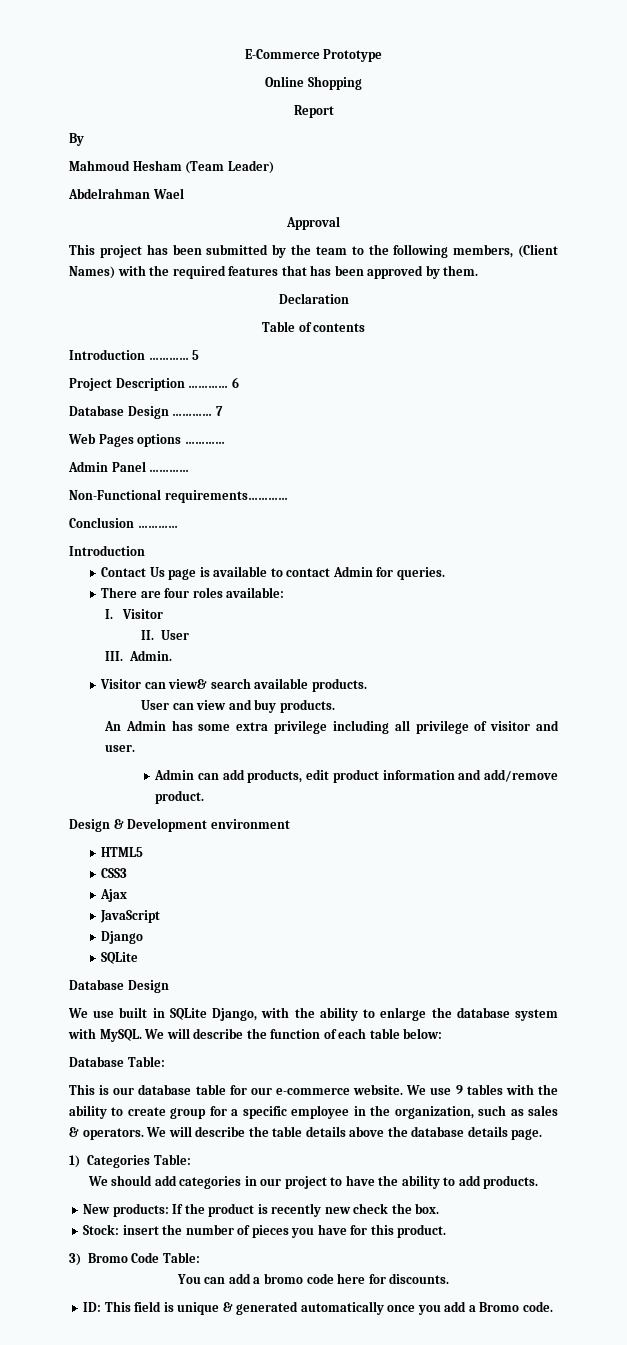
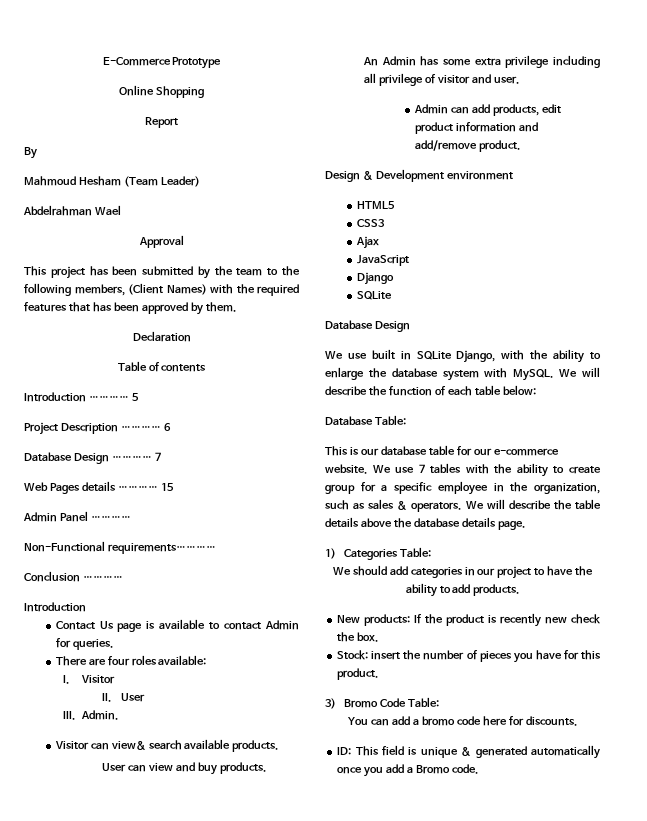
- Web Pages options …………
+ Web Pages details ………… 15
- We use 9 tables with the ability to create group for a specific employee in the organization, such as sales & operators.
+ We use 7 tables with the ability to create group for a specific employee in the organization, such as sales & operators.

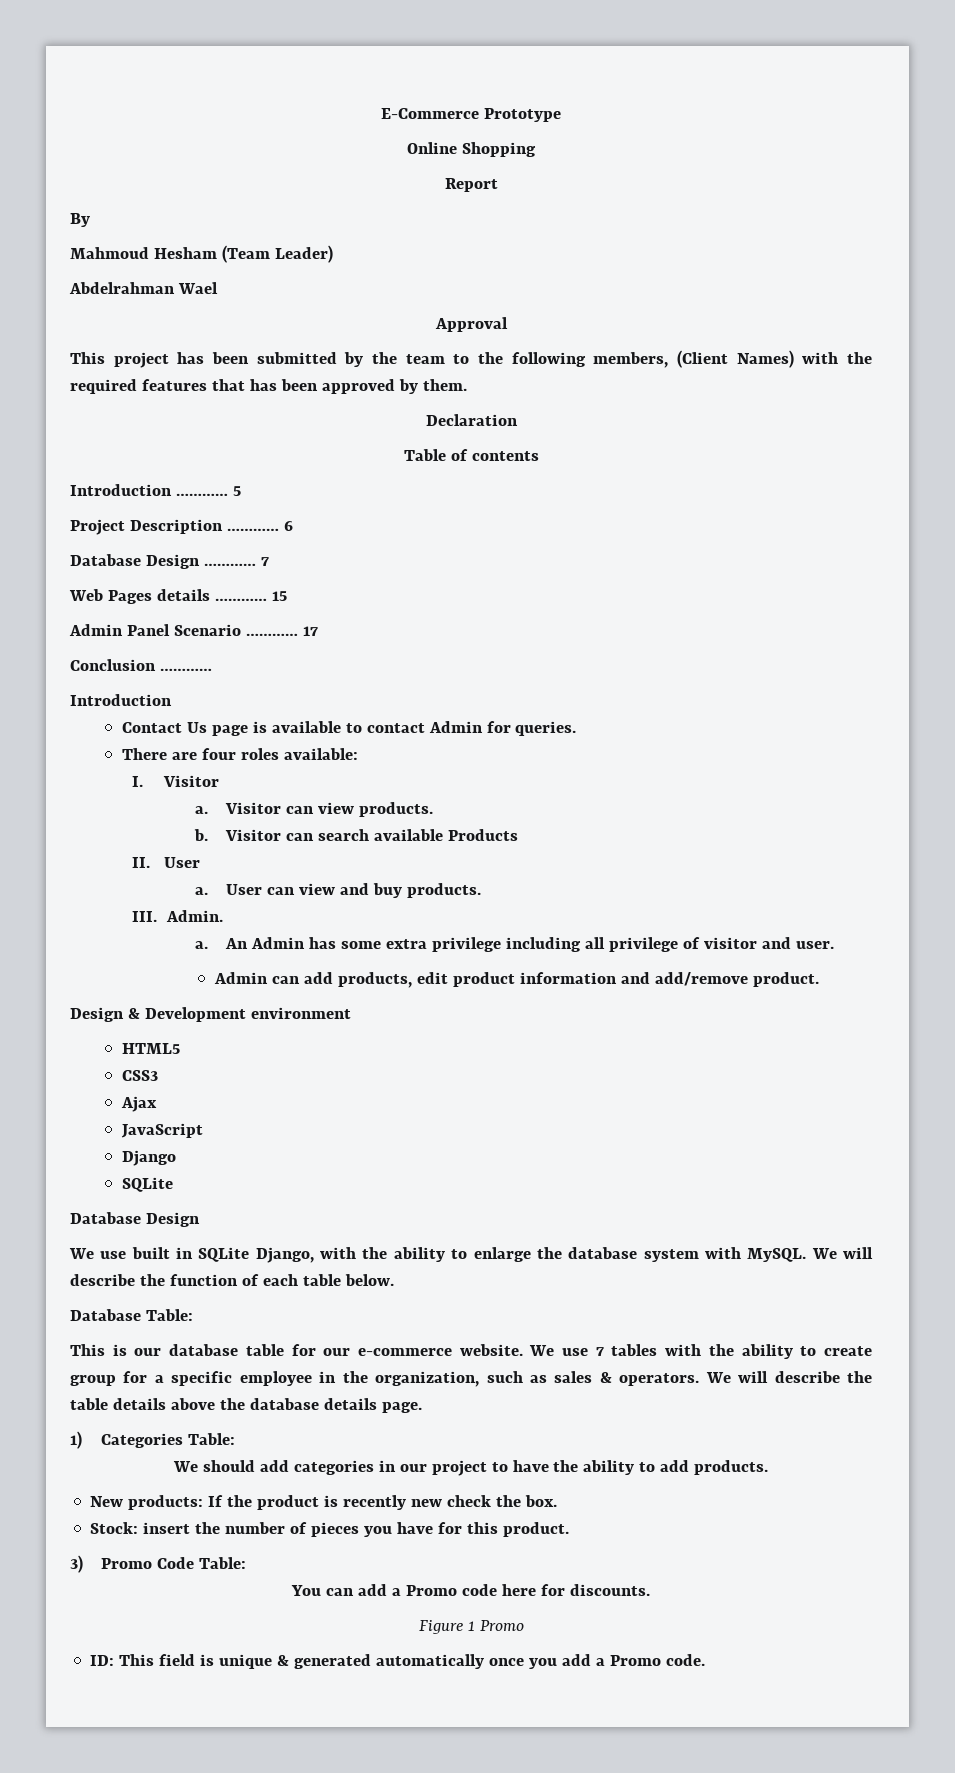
- Admin Panel …………
- Non-Functional requirements…………
+ Admin Panel Scenario ………… 17
+ a. Visitor can view products.
+ b. Visitor can search available Products
  II. User
- III. Admin.
- Visitor can view& search available products.
- User can view and buy products.
+ a. User can view and buy products.
+ III. Admin.
+ a.
- We will describe the function of each table below:
+ We will describe the function of each table below.
- 3) Bromo Code Table:
+ 3) Promo Code Table:
- You can add a bromo code here for discounts.
+ You can add a Promo code here for discounts.
+ Figure 1 Promo
- ID: This field is unique & generated automatically once you add a Bromo code.
+ ID: This field is unique & generated automatically once you add a Promo code.

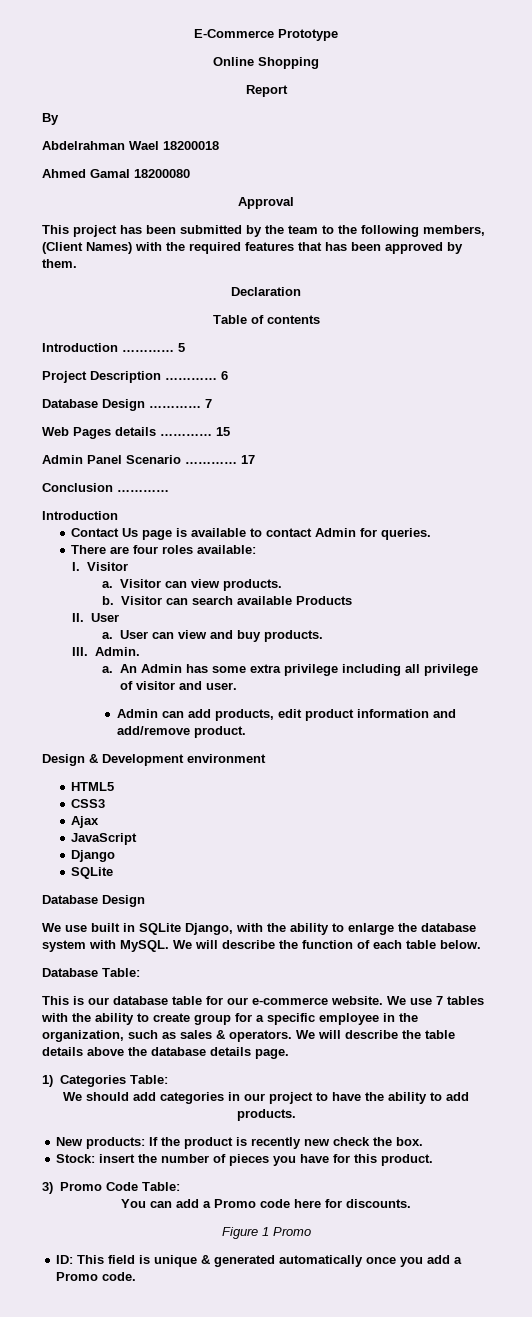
- Mahmoud Hesham (Team Leader)
- Abdelrahman Wael
+ Abdelrahman Wael 18200018
+ Ahmed Gamal 18200080

